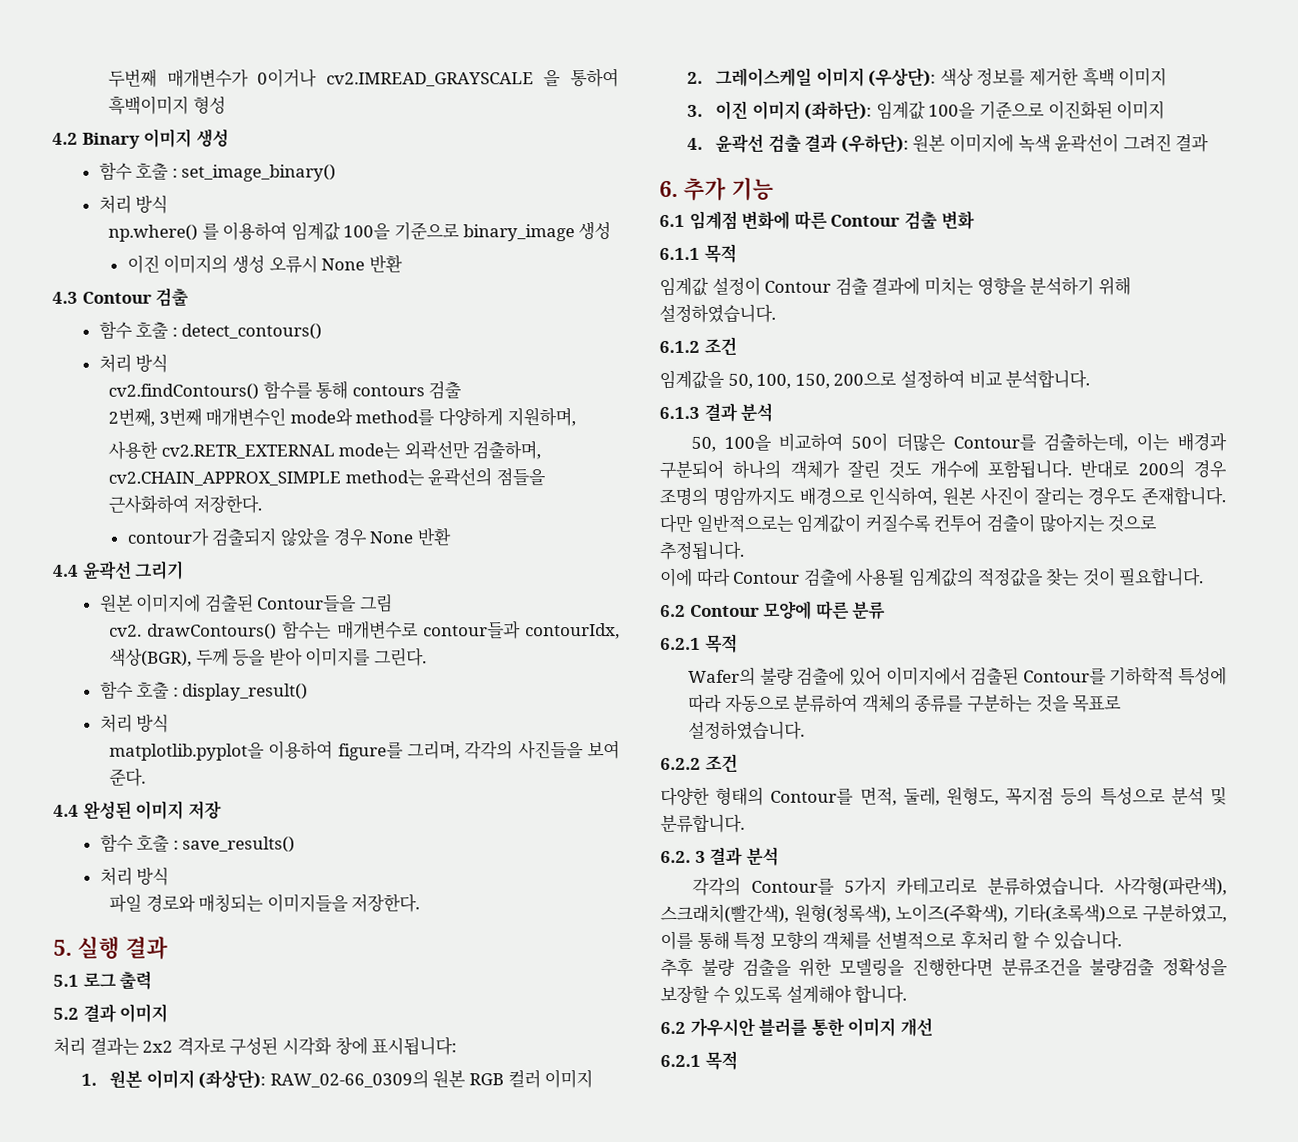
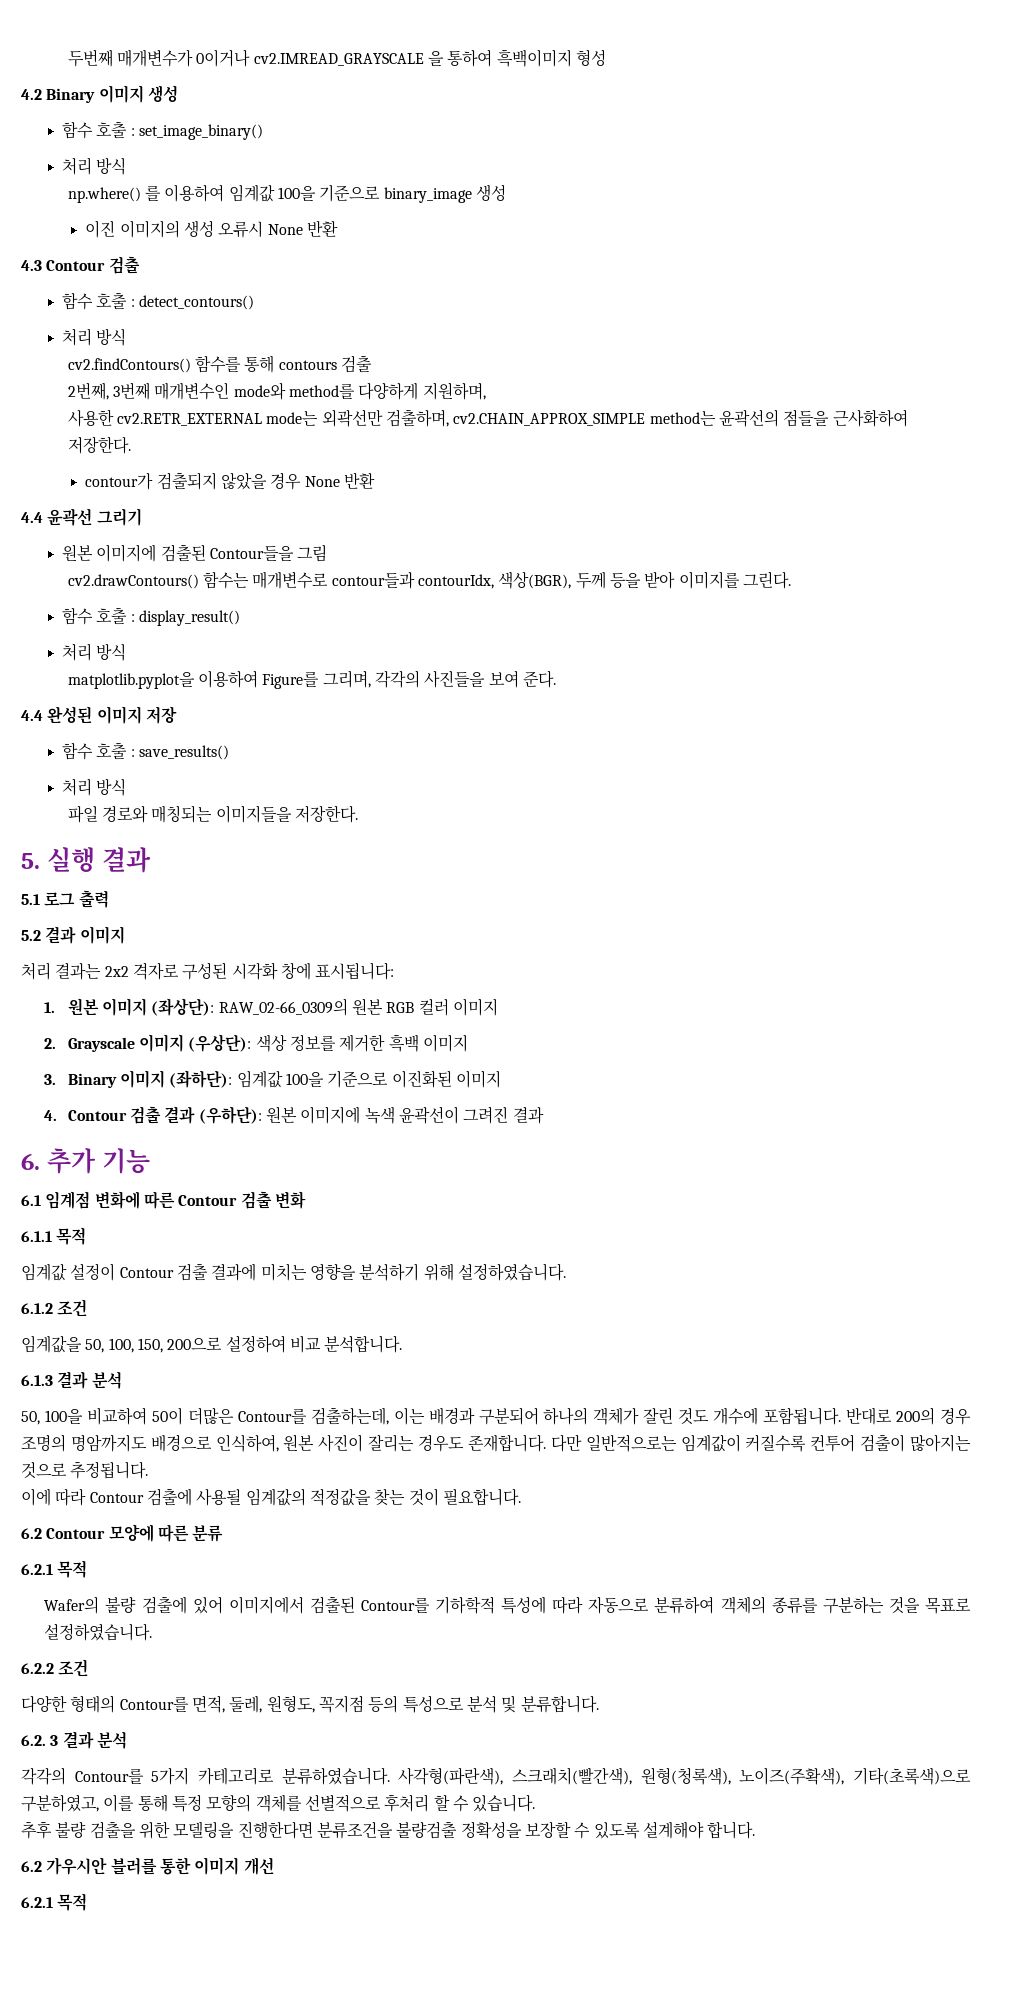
- cv2. drawContours() 함수는 매개변수로 contour들과 contourIdx, 색상(BGR), 두께 등을 받아 이미지를 그린다.
+ cv2.drawContours() 함수는 매개변수로 contour들과 contourIdx, 색상(BGR), 두께 등을 받아 이미지를 그린다.
- matplotlib.pyplot을 이용하여 figure를 그리며, 각각의 사진들을 보여 준다.
+ matplotlib.pyplot을 이용하여 Figure를 그리며, 각각의 사진들을 보여 준다.
- 2. 그레이스케일 이미지 (우상단): 색상 정보를 제거한 흑백 이미지
+ 2. Grayscale 이미지 (우상단): 색상 정보를 제거한 흑백 이미지
- 3. 이진 이미지 (좌하단): 임계값 100을 기준으로 이진화된 이미지
+ 3. Binary 이미지 (좌하단): 임계값 100을 기준으로 이진화된 이미지
- 4. 윤곽선 검출 결과 (우하단): 원본 이미지에 녹색 윤곽선이 그려진 결과
+ 4. Contour 검출 결과 (우하단): 원본 이미지에 녹색 윤곽선이 그려진 결과

